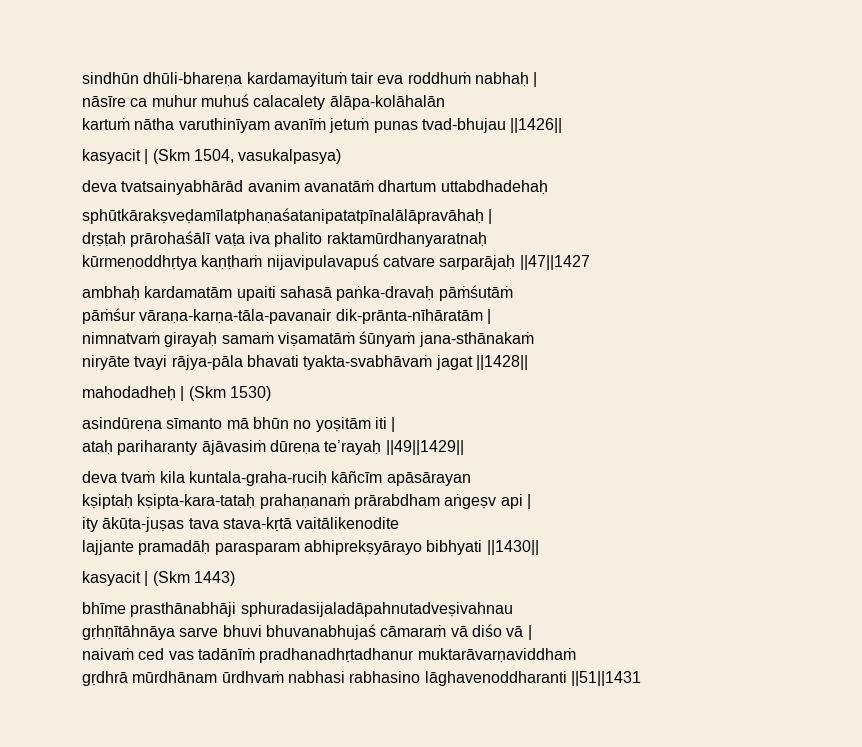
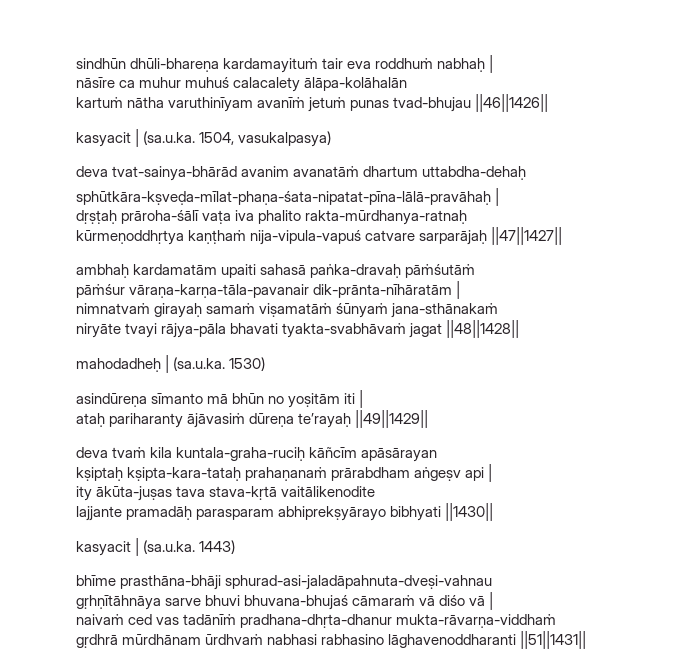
- kartuṁ nātha varuthinīyam avanīṁ jetuṁ punas tvad-bhujau ||1426||
- kasyacit | (Skm 1504, vasukalpasya)
+ kartuṁ nātha varuthinīyam avanīṁ jetuṁ punas tvad-bhujau ||46||1426||
+ kasyacit | (sa.u.ka. 1504, vasukalpasya)
- deva tvatsainyabhārād avanim avanatāṁ dhartum uttabdhadehaḥ
- sphūtkārakṣveḍamīlatphaṇaśatanipatatpīnalālāpravāhaḥ |
+ deva tvat-sainya-bhārād avanim avanatāṁ dhartum uttabdha-dehaḥ
+ sphūtkāra-kṣveḍa-mīlat-phaṇa-śata-nipatat-pīna-lālā-pravāhaḥ |
- dṛṣṭaḥ prārohaśālī vaṭa iva phalito raktamūrdhanyaratnaḥ
+ dṛṣṭaḥ prāroha-śālī vaṭa iva phalito rakta-mūrdhanya-ratnaḥ
- kūrmeṇoddhṛtya kaṇṭhaṁ nijavipulavapuś catvare sarparājaḥ ||47||1427
+ kūrmeṇoddhṛtya kaṇṭhaṁ nija-vipula-vapuś catvare sarparājaḥ ||47||1427||
- niryāte tvayi rājya-pāla bhavati tyakta-svabhāvaṁ jagat ||1428||
+ niryāte tvayi rājya-pāla bhavati tyakta-svabhāvaṁ jagat ||48||1428||
- mahodadheḥ | (Skm 1530)
+ mahodadheḥ | (sa.u.ka. 1530)
- kasyacit | (Skm 1443)
+ kasyacit | (sa.u.ka. 1443)
- bhīme prasthānabhāji sphuradasijaladāpahnutadveṣivahnau
+ bhīme prasthāna-bhāji sphurad-asi-jaladāpahnuta-dveṣi-vahnau
- gṛhṇītāhnāya sarve bhuvi bhuvanabhujaś cāmaraṁ vā diśo vā |
+ gṛhṇītāhnāya sarve bhuvi bhuvana-bhujaś cāmaraṁ vā diśo vā |
- naivaṁ ced vas tadānīṁ pradhanadhṛtadhanur muktarāvarṇaviddhaṁ
+ naivaṁ ced vas tadānīṁ pradhana-dhṛta-dhanur mukta-rāvarṇa-viddhaṁ
- gṛdhrā mūrdhānam ūrdhvaṁ nabhasi rabhasino lāghavenoddharanti ||51||1431
+ gṛdhrā mūrdhānam ūrdhvaṁ nabhasi rabhasino lāghavenoddharanti ||51||1431||

